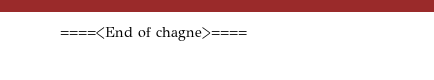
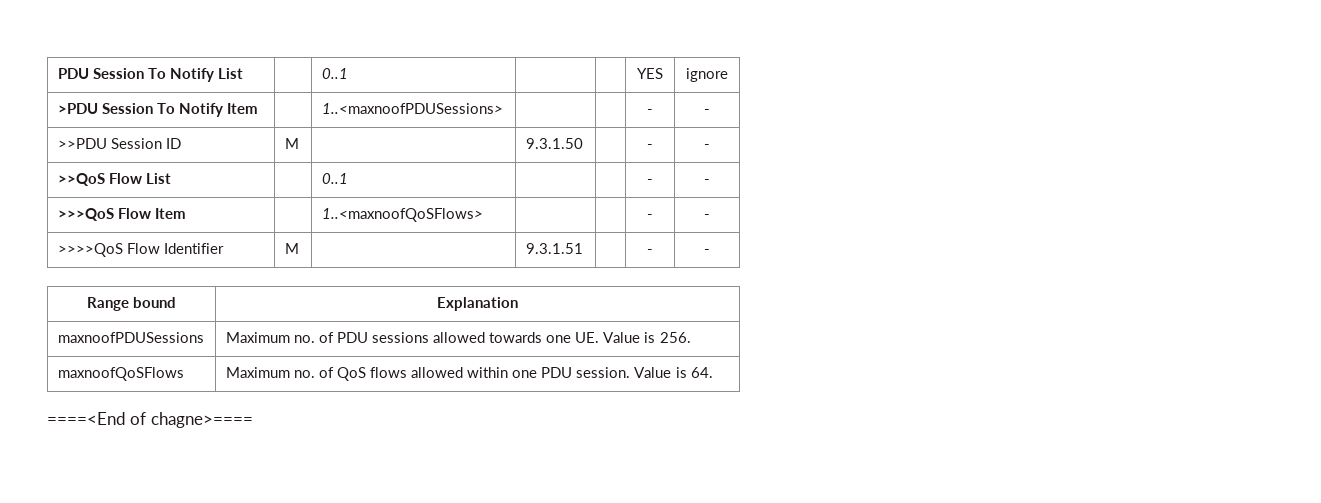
+ PDU Session To Notify List | | 0..1 | | | YES | ignore
+ >PDU Session To Notify Item | | 1..<maxnoofPDUSessions> | | | - | -
+ >>PDU Session ID | M | | 9.3.1.50 | | - | -
+ >>QoS Flow List | | 0..1 | | | - | -
+ >>>QoS Flow Item | | 1..<maxnoofQoSFlows> | | | - | -
+ >>>>QoS Flow Identifier | M | | 9.3.1.51 | | - | -
+ Range bound | Explanation
+ maxnoofPDUSessions | Maximum no. of PDU sessions allowed towards one UE. Value is 256.
+ maxnoofQoSFlows | Maximum no. of QoS flows allowed within one PDU session. Value is 64.

